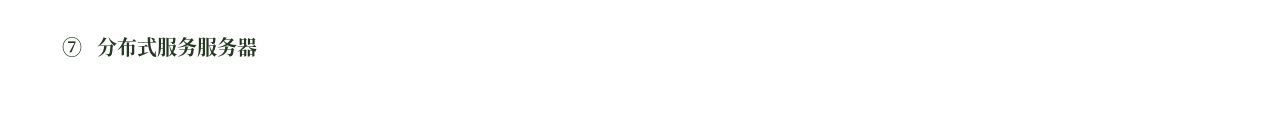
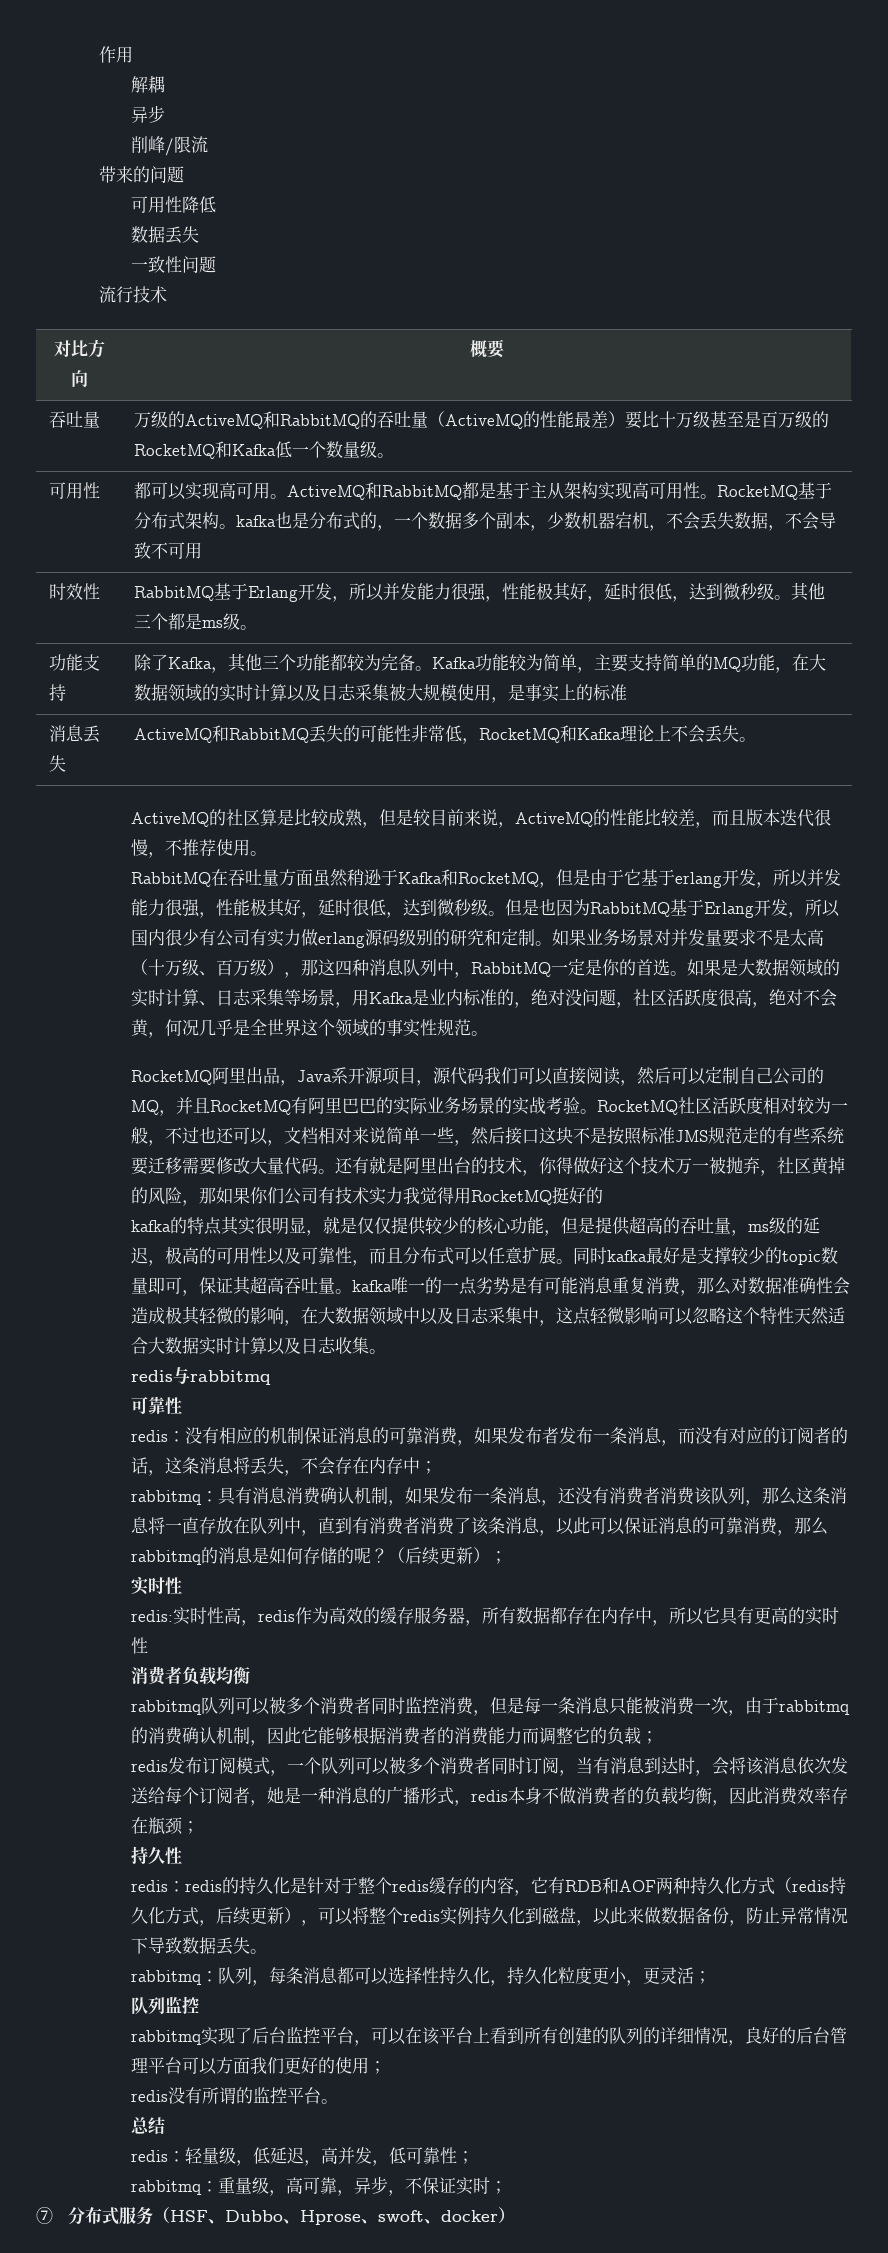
- ⑦分布式服务服务器
+ 作用
+ 解耦
+ 异步
+ 削峰/限流
+ 带来的问题
+ 可用性降低
+ 数据丢失
+ 一致性问题
+ 流行技术
+ 对比方向 | 概要
+ 吞吐量 | 万级的ActiveMQ和RabbitMQ的吞吐量（ActiveMQ的性能最差）要比十万级甚至是百万级的RocketMQ和Kafka低一个数量级。
+ 可用性 | 都可以实现高可用。ActiveMQ和RabbitMQ都是基于主从架构实现高可用性。RocketMQ基于分布式架构。kafka也是分布式的，一个数据多个副本，少数机器宕机，不会丢失数据，不会导致不可用
+ 时效性 | RabbitMQ基于Erlang开发，所以并发能力很强，性能极其好，延时很低，达到微秒级。其他三个都是ms级。
+ 功能支持 | 除了Kafka，其他三个功能都较为完备。Kafka功能较为简单，主要支持简单的MQ功能，在大数据领域的实时计算以及日志采集被大规模使用，是事实上的标准
+ 消息丢失 | ActiveMQ和RabbitMQ丢失的可能性非常低，RocketMQ和Kafka理论上不会丢失。
+ ActiveMQ的社区算是比较成熟，但是较目前来说，ActiveMQ的性能比较差，而且版本迭代很慢，不推荐使用。
+ RabbitMQ在吞吐量方面虽然稍逊于Kafka和RocketMQ，但是由于它基于erlang开发，所以并发能力很强，性能极其好，延时很低，达到微秒级。但是也因为RabbitMQ基于Erlang开发，所以国内很少有公司有实力做erlang源码级别的研究和定制。如果业务场景对并发量要求不是太高（十万级、百万级），那这四种消息队列中，RabbitMQ一定是你的首选。如果是大数据领域的实时计算、日志采集等场景，用Kafka是业内标准的，绝对没问题，社区活跃度很高，绝对不会黄，何况几乎是全世界这个领域的事实性规范。
+ RocketMQ阿里出品，Java系开源项目，源代码我们可以直接阅读，然后可以定制自己公司的MQ，并且RocketMQ有阿里巴巴的实际业务场景的实战考验。RocketMQ社区活跃度相对较为一般，不过也还可以，文档相对来说简单一些，然后接口这块不是按照标准JMS规范走的有些系统要迁移需要修改大量代码。还有就是阿里出台的技术，你得做好这个技术万一被抛弃，社区黄掉的风险，那如果你们公司有技术实力我觉得用RocketMQ挺好的
+ kafka的特点其实很明显，就是仅仅提供较少的核心功能，但是提供超高的吞吐量，ms级的延迟，极高的可用性以及可靠性，而且分布式可以任意扩展。同时kafka最好是支撑较少的topic数量即可，保证其超高吞吐量。kafka唯一的一点劣势是有可能消息重复消费，那么对数据准确性会造成极其轻微的影响，在大数据领域中以及日志采集中，这点轻微影响可以忽略这个特性天然适合大数据实时计算以及日志收集。
+ redis与rabbitmq
+ 可靠性
+ redis：没有相应的机制保证消息的可靠消费，如果发布者发布一条消息，而没有对应的订阅者的话，这条消息将丢失，不会存在内存中；
+ rabbitmq：具有消息消费确认机制，如果发布一条消息，还没有消费者消费该队列，那么这条消息将一直存放在队列中，直到有消费者消费了该条消息，以此可以保证消息的可靠消费，那么rabbitmq的消息是如何存储的呢？（后续更新）；
+ 实时性
+ redis:实时性高，redis作为高效的缓存服务器，所有数据都存在内存中，所以它具有更高的实时性
+ 消费者负载均衡
+ rabbitmq队列可以被多个消费者同时监控消费，但是每一条消息只能被消费一次，由于rabbitmq的消费确认机制，因此它能够根据消费者的消费能力而调整它的负载；
+ redis发布订阅模式，一个队列可以被多个消费者同时订阅，当有消息到达时，会将该消息依次发送给每个订阅者，她是一种消息的广播形式，redis本身不做消费者的负载均衡，因此消费效率存在瓶颈；
+ 持久性
+ redis：redis的持久化是针对于整个redis缓存的内容，它有RDB和AOF两种持久化方式（redis持久化方式，后续更新），可以将整个redis实例持久化到磁盘，以此来做数据备份，防止异常情况下导致数据丢失。
+ rabbitmq：队列，每条消息都可以选择性持久化，持久化粒度更小，更灵活；
+ 队列监控
+ rabbitmq实现了后台监控平台，可以在该平台上看到所有创建的队列的详细情况，良好的后台管理平台可以方面我们更好的使用；
+ redis没有所谓的监控平台。
+ 总结
+ redis：轻量级，低延迟，高并发，低可靠性；
+ rabbitmq：重量级，高可靠，异步，不保证实时；
+ ⑦分布式服务（HSF、Dubbo、Hprose、swoft、docker）

